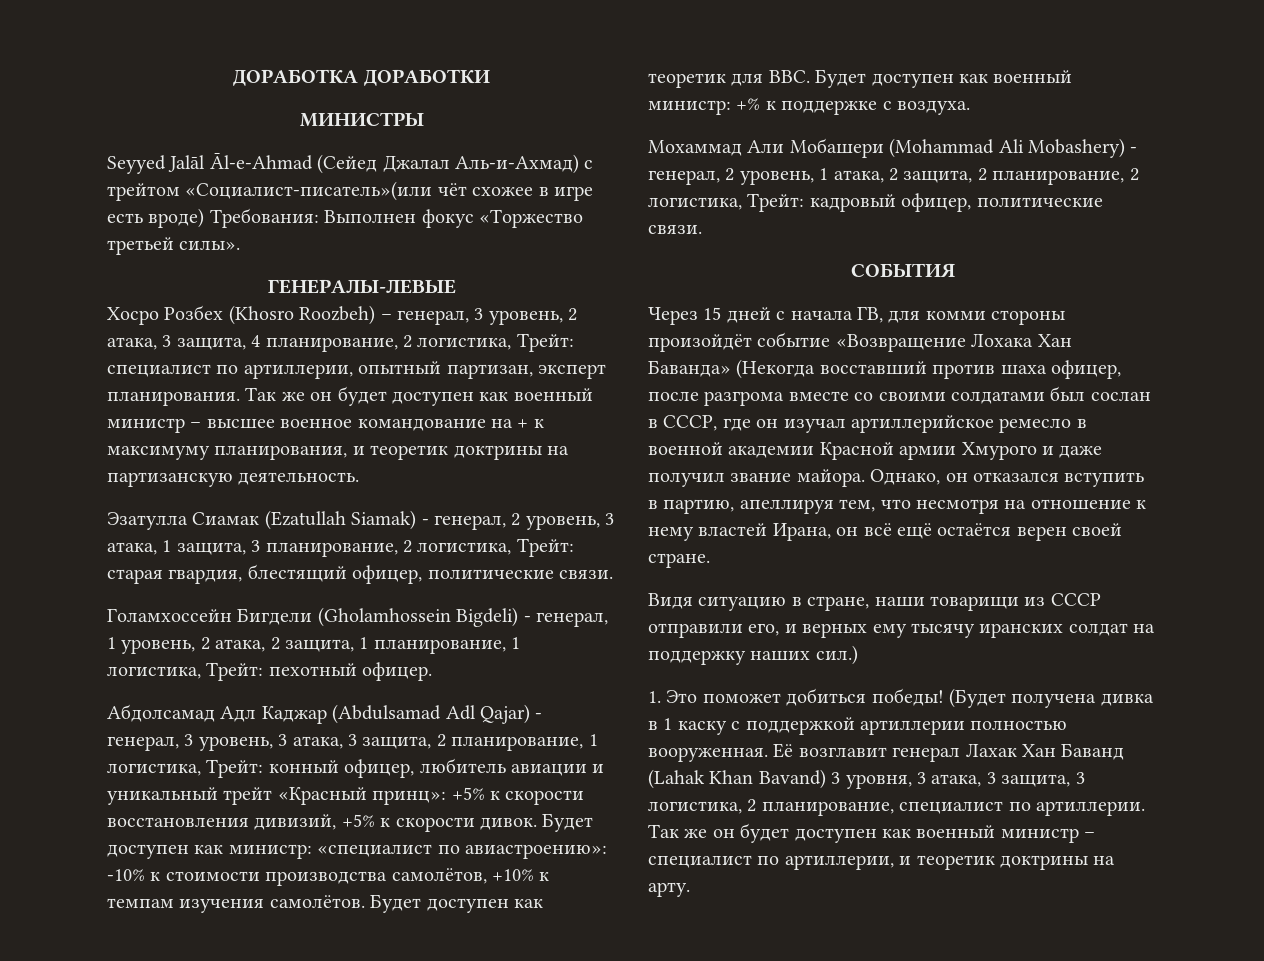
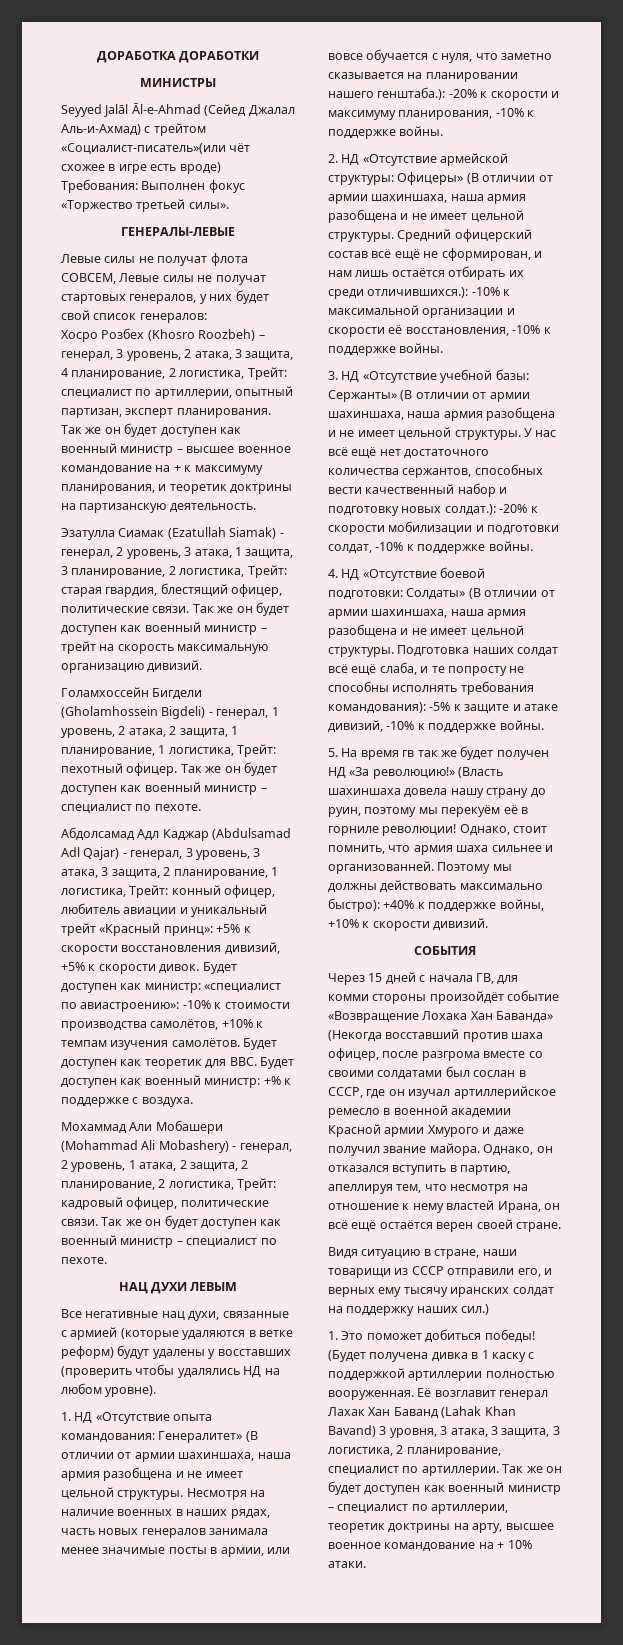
+ Левые силы не получат флота СОВСЕМ, Левые силы не получат стартовых генералов, у них будет свой список генералов:
+ Так же он будет доступен как военный министр – трейт на скорость максимальную организацию дивизий.
- Голамхоссейн Бигдели (Gholamhossein Bigdeli) - генерал, 1 уровень, 2 атака, 2 защита, 1 планирование, 1 логистика, Трейт: пехотный офицер.
+ Голамхоссейн Бигдели (Gholamhossein Bigdeli) - генерал, 1 уровень, 2 атака, 2 защита, 1 планирование, 1 логистика, Трейт: пехотный офицер. Так же он будет доступен как военный министр – специалист по пехоте.
- Мохаммад Али Мобашери (Mohammad Ali Mobashery) - генерал, 2 уровень, 1 атака, 2 защита, 2 планирование, 2 логистика, Трейт: кадровый офицер, политические связи.
+ Мохаммад Али Мобашери (Mohammad Ali Mobashery) - генерал, 2 уровень, 1 атака, 2 защита, 2 планирование, 2 логистика, Трейт: кадровый офицер, политические связи. Так же он будет доступен как военный министр – специалист по пехоте.
+ НАЦ ДУХИ ЛЕВЫМ
+ Все негативные нац духи, связанные с армией (которые удаляются в ветке реформ) будут удалены у восставших (проверить чтобы удалялись НД на любом уровне).
+ 1. НД «Отсутствие опыта командования: Генералитет» (В отличии от армии шахиншаха, наша армия разобщена и не имеет цельной структуры. Несмотря на наличие военных в наших рядах, часть новых генералов занимала менее значимые посты в армии, или вовсе обучается с нуля, что заметно сказывается на планировании нашего генштаба.): -20% к скорости и максимуму планирования, -10% к поддержке войны.
+ 2. НД «Отсутствие армейской структуры: Офицеры» (В отличии от армии шахиншаха, наша армия разобщена и не имеет цельной структуры. Средний офицерский состав всё ещё не сформирован, и нам лишь остаётся отбирать их среди отличившихся.): -10% к максимальной организации и скорости её восстановления, -10% к поддержке войны.
+ 3. НД «Отсутствие учебной базы: Сержанты» (В отличии от армии шахиншаха, наша армия разобщена и не имеет цельной структуры. У нас всё ещё нет достаточного количества сержантов, способных вести качественный набор и подготовку новых солдат.): -20% к скорости мобилизации и подготовки солдат, -10% к поддержке войны.
+ 4. НД «Отсутствие боевой подготовки: Солдаты» (В отличии от армии шахиншаха, наша армия разобщена и не имеет цельной структуры. Подготовка наших солдат всё ещё слаба, и те попросту не способны исполнять требования командования): -5% к защите и атаке дивизий, -10% к поддержке войны.
+ 5. На время гв так же будет получен НД «За революцию!» (Власть шахиншаха довела нашу страну до руин, поэтому мы перекуём её в горниле революции! Однако, стоит помнить, что армия шаха сильнее и организованней. Поэтому мы должны действовать максимально быстро): +40% к поддержке войны, +10% к скорости дивизий.
- Так же он будет доступен как военный министр – специалист по артиллерии, и теоретик доктрины на арту.
+ Так же он будет доступен как военный министр – специалист по артиллерии, теоретик доктрины на арту, высшее военное командование на + 10% атаки.

